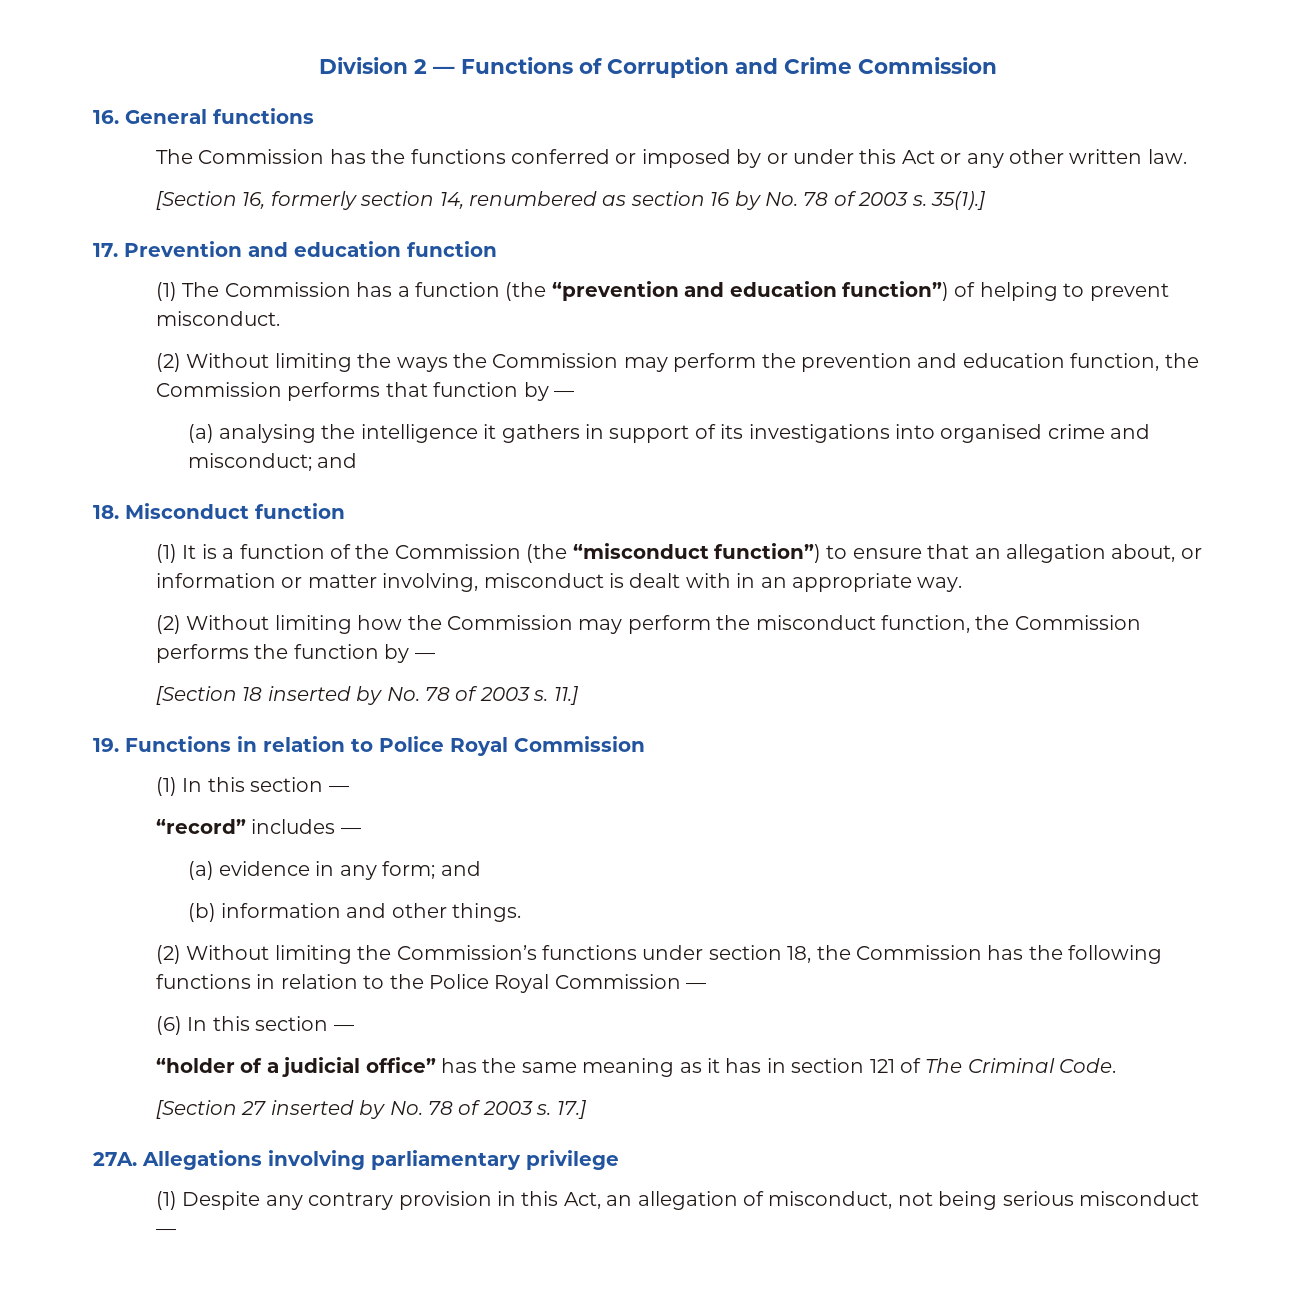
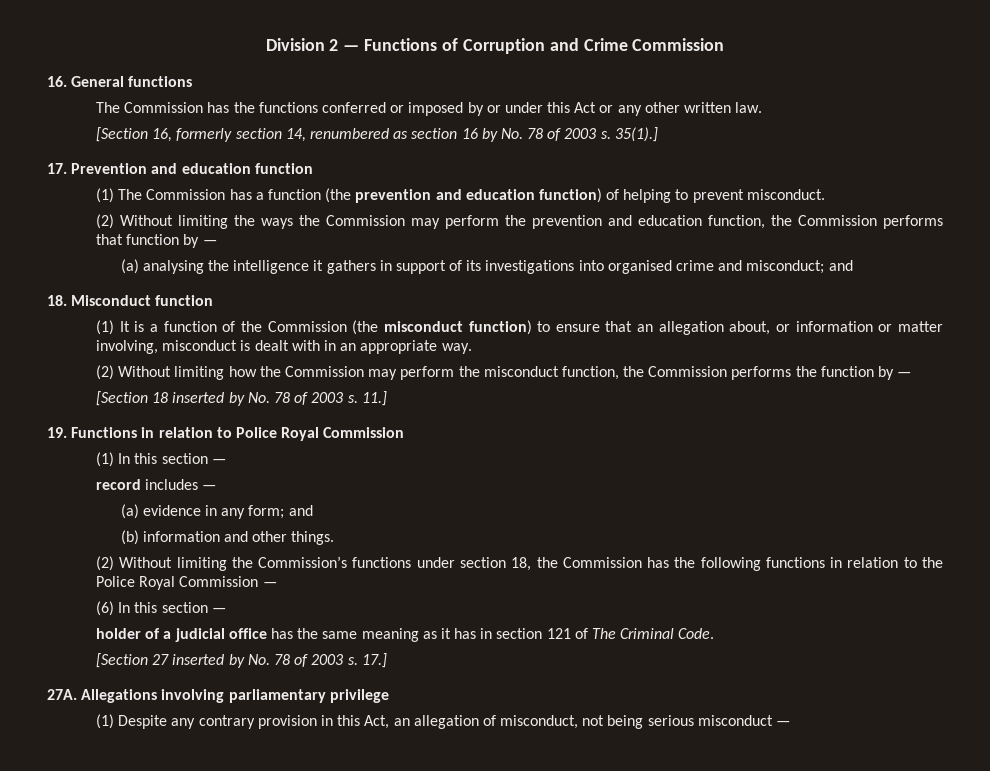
- (1) The Commission has a function (the “prevention and education function”) of helping to prevent misconduct.
+ (1) The Commission has a function (the prevention and education function) of helping to prevent misconduct.
- (1) It is a function of the Commission (the “misconduct function”) to ensure that an allegation about, or information or matter involving, misconduct is dealt with in an appropriate way.
+ (1) It is a function of the Commission (the misconduct function) to ensure that an allegation about, or information or matter involving, misconduct is dealt with in an appropriate way.
- “record” includes —
+ record includes —
- “holder of a judicial office” has the same meaning as it has in section 121 of The Criminal Code.
+ holder of a judicial office has the same meaning as it has in section 121 of The Criminal Code.

